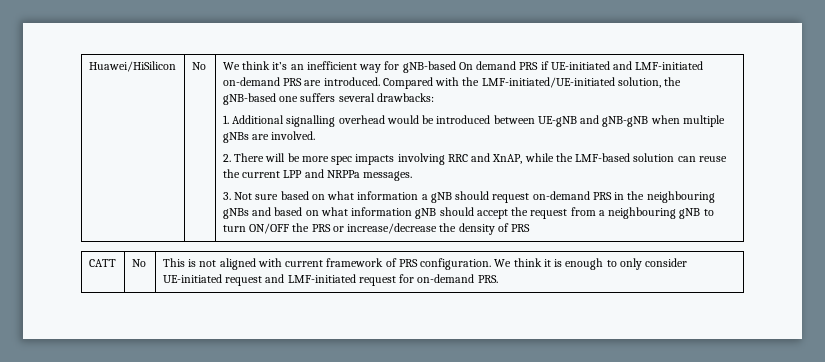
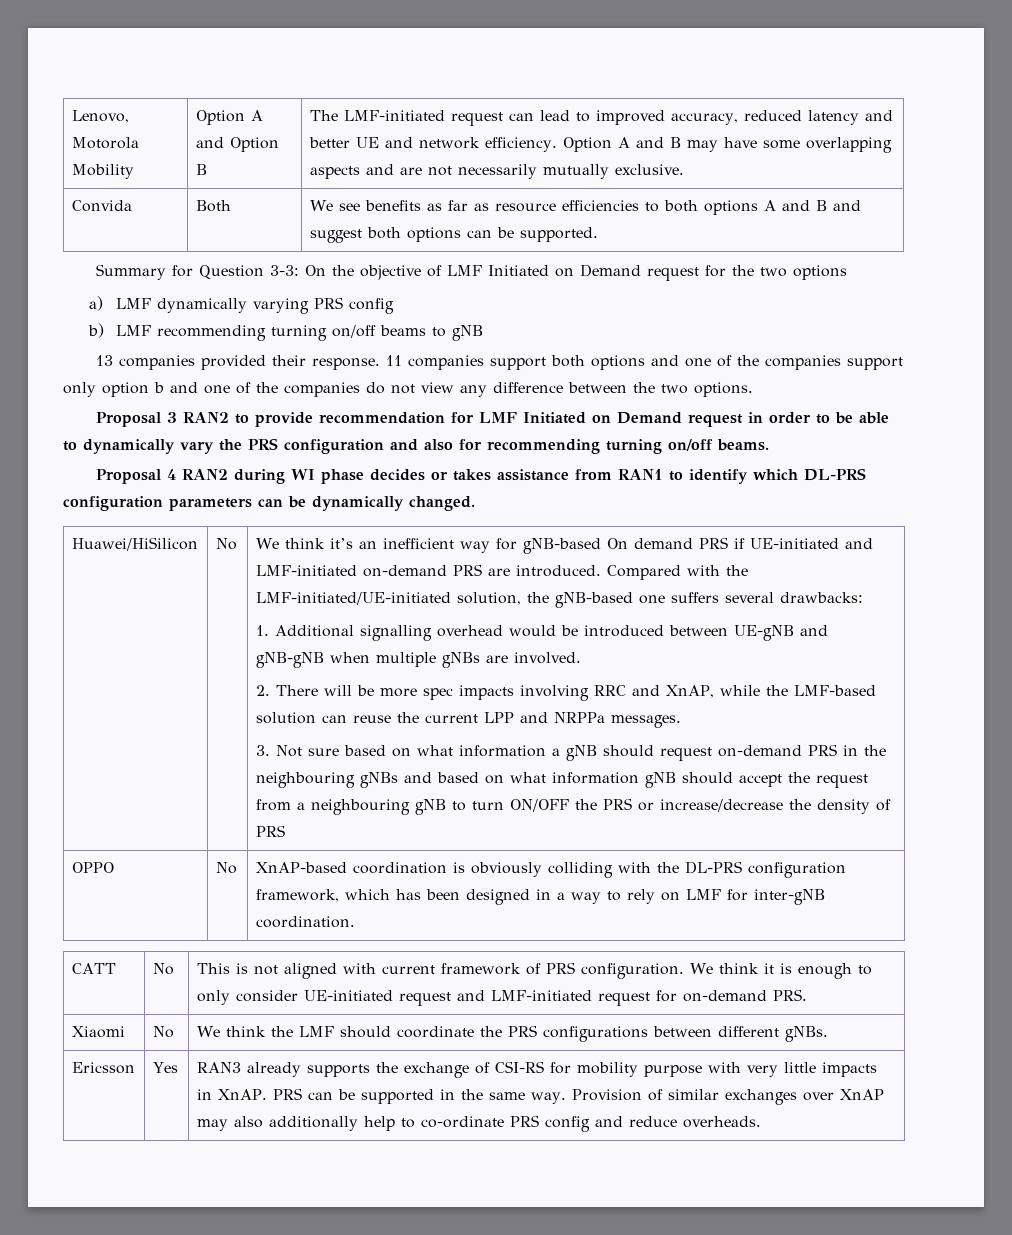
+ Lenovo, Motorola Mobility | Option A and Option B | The LMF-initiated request can lead to improved accuracy, reduced latency and better UE and network efficiency. Option A and B may have some overlapping aspects and are not necessarily mutually exclusive.
+ Convida | Both | We see benefits as far as resource efficiencies to both options A and B and suggest both options can be supported.
+ Summary for Question 3-3: On the objective of LMF Initiated on Demand request for the two options
+ a) LMF dynamically varying PRS config
+ b) LMF recommending turning on/off beams to gNB
+ 13 companies provided their response. 11 companies support both options and one of the companies support only option b and one of the companies do not view any difference between the two options.
+ Proposal 3 RAN2 to provide recommendation for LMF Initiated on Demand request in order to be able to dynamically vary the PRS configuration and also for recommending turning on/off beams.
+ Proposal 4 RAN2 during WI phase decides or takes assistance from RAN1 to identify which DL-PRS configuration parameters can be dynamically changed.
+ OPPO | No | XnAP-based coordination is obviously colliding with the DL-PRS configuration framework, which has been designed in a way to rely on LMF for inter-gNB coordination.
+ Xiaomi | No | We think the LMF should coordinate the PRS configurations between different gNBs.
+ Ericsson | Yes | RAN3 already supports the exchange of CSI-RS for mobility purpose with very little impacts in XnAP. PRS can be supported in the same way. Provision of similar exchanges over XnAP may also additionally help to co-ordinate PRS config and reduce overheads.

